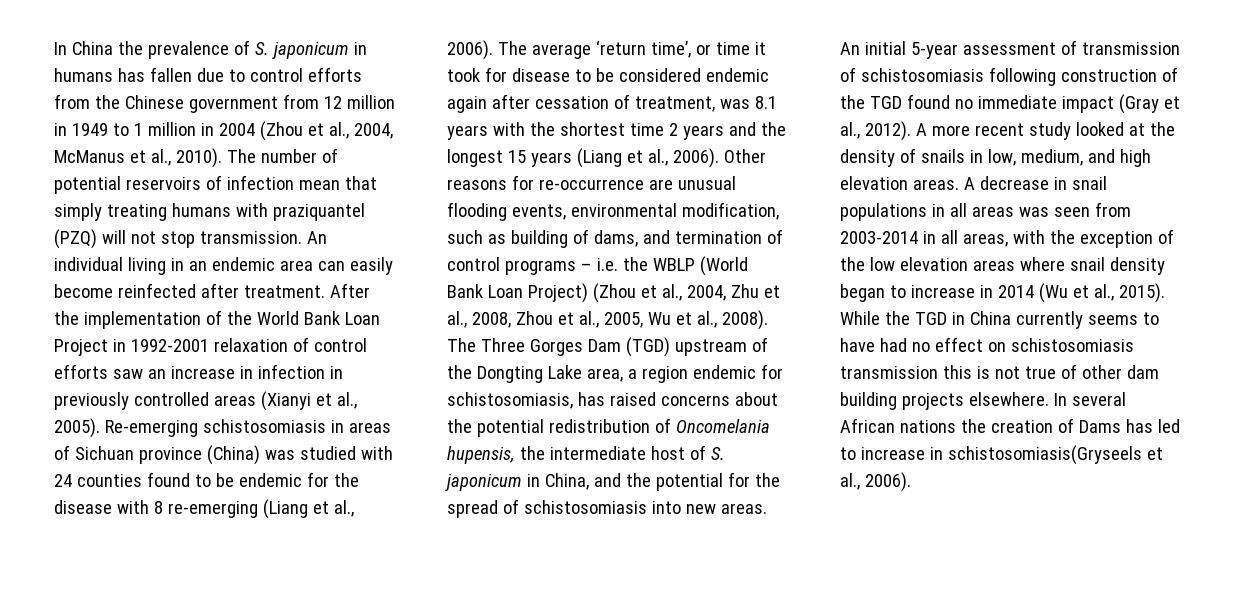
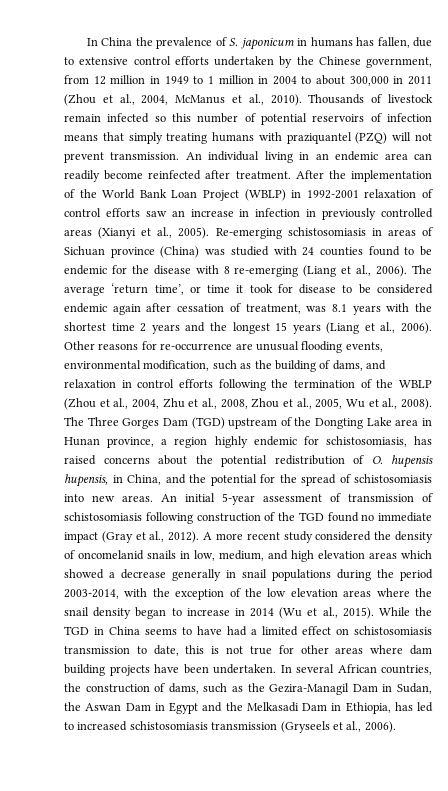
- In China the prevalence of S. japonicum in humans has fallen due to control efforts from the Chinese government from 12 million in 1949 to 1 million in 2004 (Zhou et al., 2004, McManus et al., 2010).
+ In China the prevalence of S. japonicum in humans has fallen, due to extensive control efforts undertaken by the Chinese government, from 12 million in 1949 to 1 million in 2004 to about 300,000 in 2011 (Zhou et al., 2004, McManus et al., 2010).
- The number of potential reservoirs of infection mean that simply treating humans with praziquantel (PZQ) will not stop transmission.
+ Thousands of livestock remain infected so this number of potential reservoirs of infection means that simply treating humans with praziquantel (PZQ) will not prevent transmission.
- An individual living in an endemic area can easily become reinfected after treatment.
+ An individual living in an endemic area can readily become reinfected after treatment.
- After the implementation of the World Bank Loan Project in 1992-2001 relaxation of control efforts saw an increase in infection in previously controlled areas (Xianyi et al., 2005).
+ After the implementation of the World Bank Loan Project (WBLP) in 1992-2001 relaxation of control efforts saw an increase in infection in previously controlled areas (Xianyi et al., 2005).
- Other reasons for re-occurrence are unusual flooding events, environmental modification, such as building of dams, and termination of control programs – i.e. the WBLP (World Bank Loan Project) (Zhou et al., 2004, Zhu et al., 2008, Zhou et al., 2005, Wu et al., 2008).
+ Other reasons for re-occurrence are unusual flooding events, environmental modification, such as the building of dams, and relaxation in control efforts following the termination of the WBLP (Zhou et al., 2004, Zhu et al., 2008, Zhou et al., 2005, Wu et al., 2008).
- The Three Gorges Dam (TGD) upstream of the Dongting Lake area, a region endemic for schistosomiasis, has raised concerns about the potential redistribution of Oncomelania hupensis, the intermediate host of S. japonicum in China, and the potential for the spread of schistosomiasis into new areas.
+ The Three Gorges Dam (TGD) upstream of the Dongting Lake area in Hunan province, a region highly endemic for schistosomiasis, has raised concerns about the potential redistribution of O. hupensis hupensis, in China, and the potential for the spread of schistosomiasis into new areas.
- A more recent study looked at the density of snails in low, medium, and high elevation areas. A decrease in snail populations in all areas was seen from 2003-2014 in all areas, with the exception of the low elevation areas where snail density began to increase in 2014 (Wu et al., 2015).
+ A more recent study considered the density of oncomelanid snails in low, medium, and high elevation areas which showed a decrease generally in snail populations during the period 2003-2014, with the exception of the low elevation areas where the snail density began to increase in 2014 (Wu et al., 2015).
- While the TGD in China currently seems to have had no effect on schistosomiasis transmission this is not true of other dam building projects elsewhere. In several African nations the creation of Dams has led to increase in schistosomiasis(Gryseels et al., 2006).
+ While the TGD in China seems to have had a limited effect on schistosomiasis transmission to date, this is not true for other areas where dam building projects have been undertaken. In several African countries, the construction of dams, such as the Gezira-Managil Dam in Sudan, the Aswan Dam in Egypt and the Melkasadi Dam in Ethiopia, has led to increased schistosomiasis transmission (Gryseels et al., 2006).

